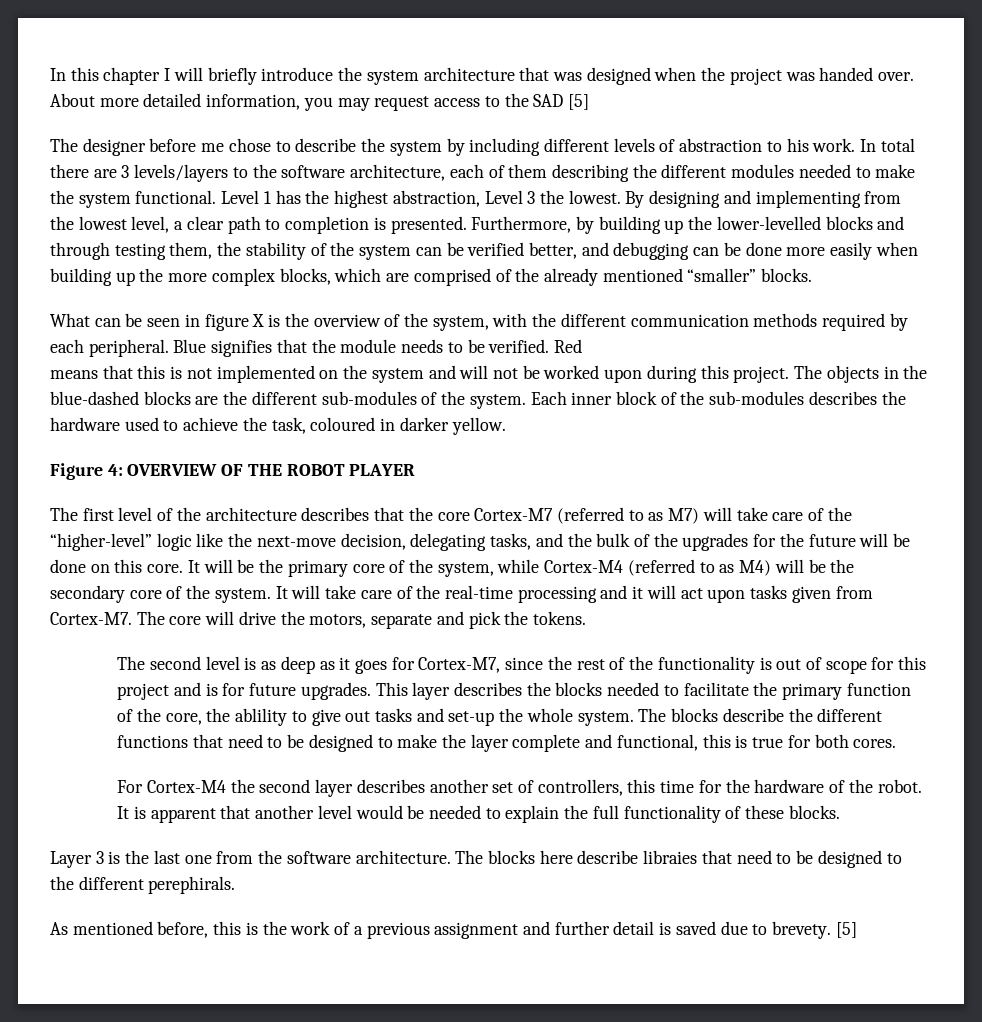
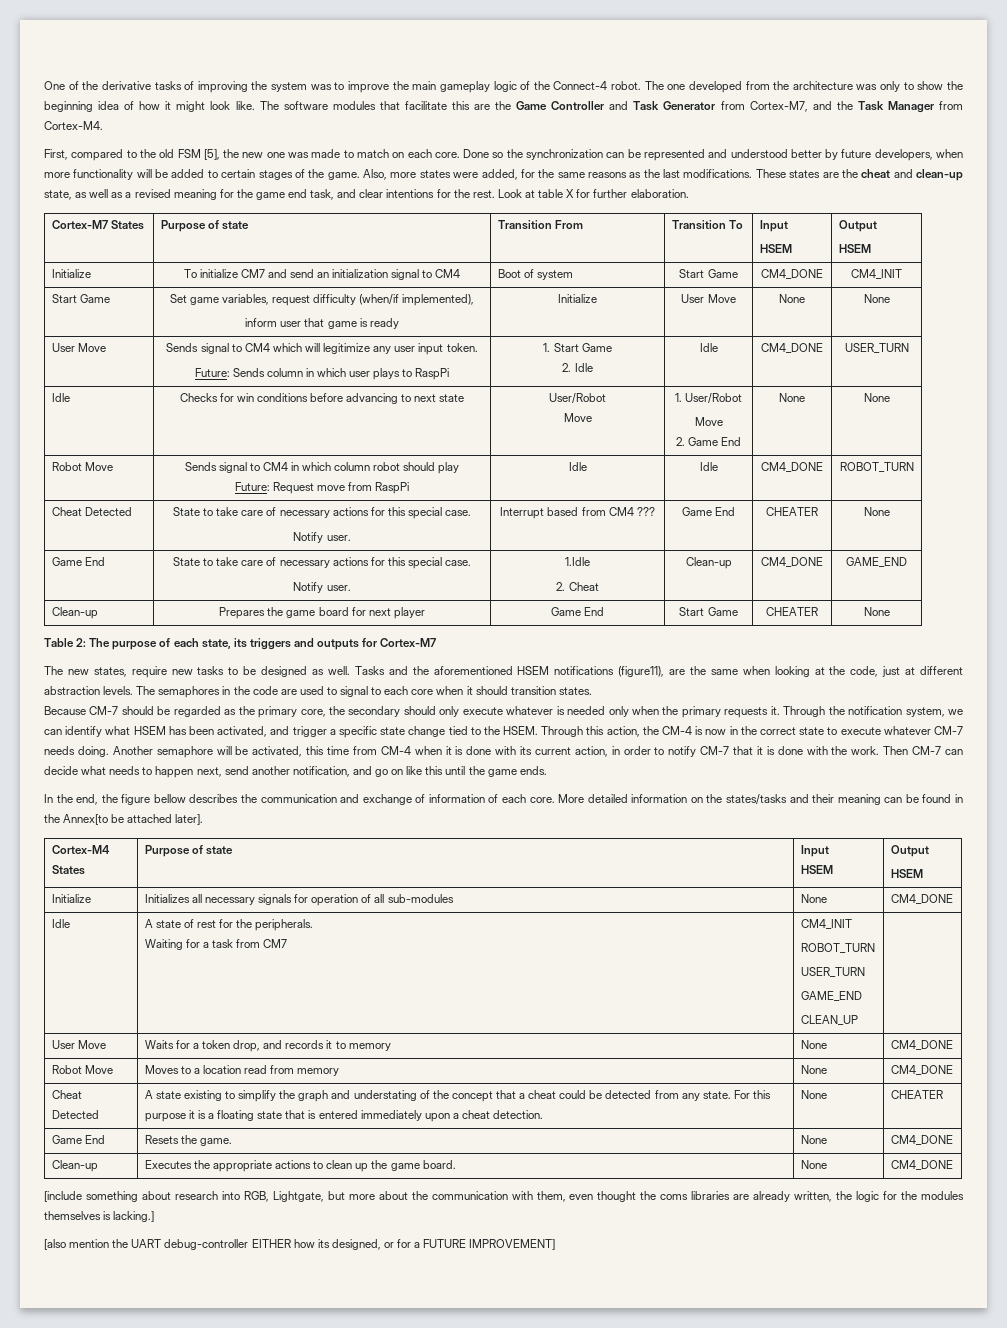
- In this chapter I will briefly introduce the system architecture that was designed when the project was handed over. About more detailed information, you may request access to the SAD [5]
- The designer before me chose to describe the system by including different levels of abstraction to his work. In total there are 3 levels/layers to the software architecture, each of them describing the different modules needed to make the system functional. Level 1 has the highest abstraction, Level 3 the lowest. By designing and implementing from the lowest level, a clear path to completion is presented. Furthermore, by building up the lower-levelled blocks and through testing them, the stability of the system can be verified better, and debugging can be done more easily when building up the more complex blocks, which are comprised of the already mentioned “smaller” blocks.
- What can be seen in figure X is the overview of the system, with the different communication methods required by each peripheral. Blue signifies that the module needs to be verified. Red
- means that this is not implemented on the system and will not be worked upon during this project. The objects in the blue-dashed blocks are the different sub-modules of the system. Each inner block of the sub-modules describes the hardware used to achieve the task, coloured in darker yellow.
- Figure 4: OVERVIEW OF THE ROBOT PLAYER
- The first level of the architecture describes that the core Cortex-M7 (referred to as M7) will take care of the “higher-level” logic like the next-move decision, delegating tasks, and the bulk of the upgrades for the future will be done on this core. It will be the primary core of the system, while Cortex-M4 (referred to as M4) will be the secondary core of the system. It will take care of the real-time processing and it will act upon tasks given from Cortex-M7. The core will drive the motors, separate and pick the tokens.
- The second level is as deep as it goes for Cortex-M7, since the rest of the functionality is out of scope for this project and is for future upgrades. This layer describes the blocks needed to facilitate the primary function of the core, the ablility to give out tasks and set-up the whole system. The blocks describe the different functions that need to be designed to make the layer complete and functional, this is true for both cores.
- For Cortex-M4 the second layer describes another set of controllers, this time for the hardware of the robot. It is apparent that another level would be needed to explain the full functionality of these blocks.
- Layer 3 is the last one from the software architecture. The blocks here describe libraies that need to be designed to the different perephirals.
- As mentioned before, this is the work of a previous assignment and further detail is saved due to brevety. [5]
+ One of the derivative tasks of improving the system was to improve the main gameplay logic of the Connect-4 robot. The one developed from the architecture was only to show the beginning idea of how it might look like. The software modules that facilitate this are the Game Controller and Task Generator from Cortex-M7, and the Task Manager from Cortex-M4.
+ First, compared to the old FSM [5], the new one was made to match on each core. Done so the synchronization can be represented and understood better by future developers, when more functionality will be added to certain stages of the game. Also, more states were added, for the same reasons as the last modifications. These states are the cheat and clean-up state, as well as a revised meaning for the game end task, and clear intentions for the rest. Look at table X for further elaboration.
+ Cortex-M7 States | Purpose of state | Transition From | Transition To | Input
+ HSEM | Output
+ HSEM
+ Initialize | To initialize CM7 and send an initialization signal to CM4 | Boot of system | Start Game | CM4_DONE | CM4_INIT
+ Start Game | Set game variables, request difficulty (when/if implemented),
+ inform user that game is ready | Initialize | User Move | None | None
+ User Move | Sends signal to CM4 which will legitimize any user input token.
+ Future: Sends column in which user plays to RaspPi | 1. Start Game
+ 2. Idle | Idle | CM4_DONE | USER_TURN
+ Idle | Checks for win conditions before advancing to next state | User/Robot
+ Move | 1. User/Robot
+ Move
+ 2. Game End | None | None
+ Robot Move | Sends signal to CM4 in which column robot should play
+ Future: Request move from RaspPi | Idle | Idle | CM4_DONE | ROBOT_TURN
+ Cheat Detected | State to take care of necessary actions for this special case.
+ Notify user. | Interrupt based from CM4 ??? | Game End | CHEATER | None
+ Game End | State to take care of necessary actions for this special case.
+ Notify user. | 1.Idle
+ 2. Cheat | Clean-up | CM4_DONE | GAME_END
+ Clean-up | Prepares the game board for next player | Game End | Start Game | CHEATER | None
+ Table 2: The purpose of each state, its triggers and outputs for Cortex-M7
+ The new states, require new tasks to be designed as well. Tasks and the aforementioned HSEM notifications (figure11), are the same when looking at the code, just at different abstraction levels. The semaphores in the code are used to signal to each core when it should transition states.
+ Because CM-7 should be regarded as the primary core, the secondary should only execute whatever is needed only when the primary requests it. Through the notification system, we can identify what HSEM has been activated, and trigger a specific state change tied to the HSEM. Through this action, the CM-4 is now in the correct state to execute whatever CM-7 needs doing. Another semaphore will be activated, this time from CM-4 when it is done with its current action, in order to notify CM-7 that it is done with the work. Then CM-7 can decide what needs to happen next, send another notification, and go on like this until the game ends.
+ In the end, the figure bellow describes the communication and exchange of information of each core. More detailed information on the states/tasks and their meaning can be found in the Annex[to be attached later].
+ Cortex-M4 States | Purpose of state | Input
+ HSEM | Output
+ HSEM
+ Initialize | Initializes all necessary signals for operation of all sub-modules | None | CM4_DONE
+ Idle | A state of rest for the peripherals.
+ Waiting for a task from CM7 | CM4_INIT
+ ROBOT_TURN
+ USER_TURN
+ GAME_END
+ CLEAN_UP |
+ User Move | Waits for a token drop, and records it to memory | None | CM4_DONE
+ Robot Move | Moves to a location read from memory | None | CM4_DONE
+ Cheat Detected | A state existing to simplify the graph and understating of the concept that a cheat could be detected from any state. For this purpose it is a floating state that is entered immediately upon a cheat detection. | None | CHEATER
+ Game End | Resets the game. | None | CM4_DONE
+ Clean-up | Executes the appropriate actions to clean up the game board. | None | CM4_DONE
+ [include something about research into RGB, Lightgate, but more about the communication with them, even thought the coms libraries are already written, the logic for the modules themselves is lacking.]
+ [also mention the UART debug-controller EITHER how its designed, or for a FUTURE IMPROVEMENT]

